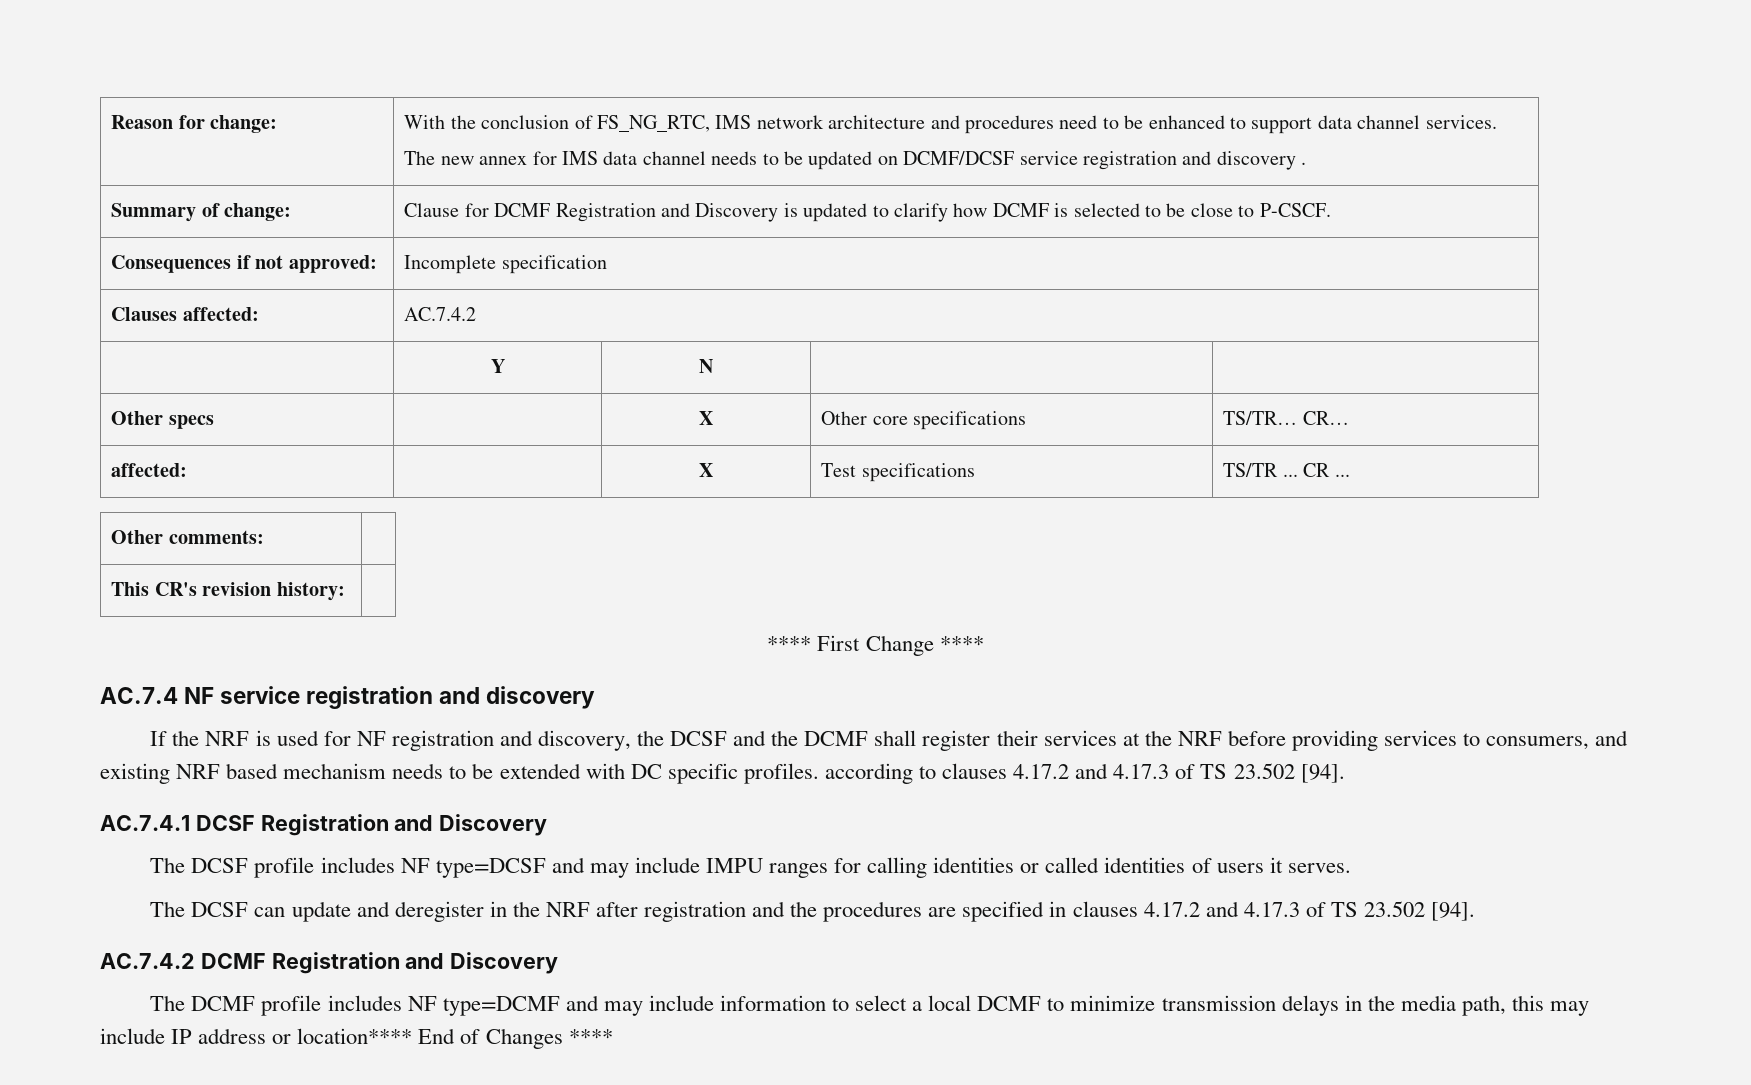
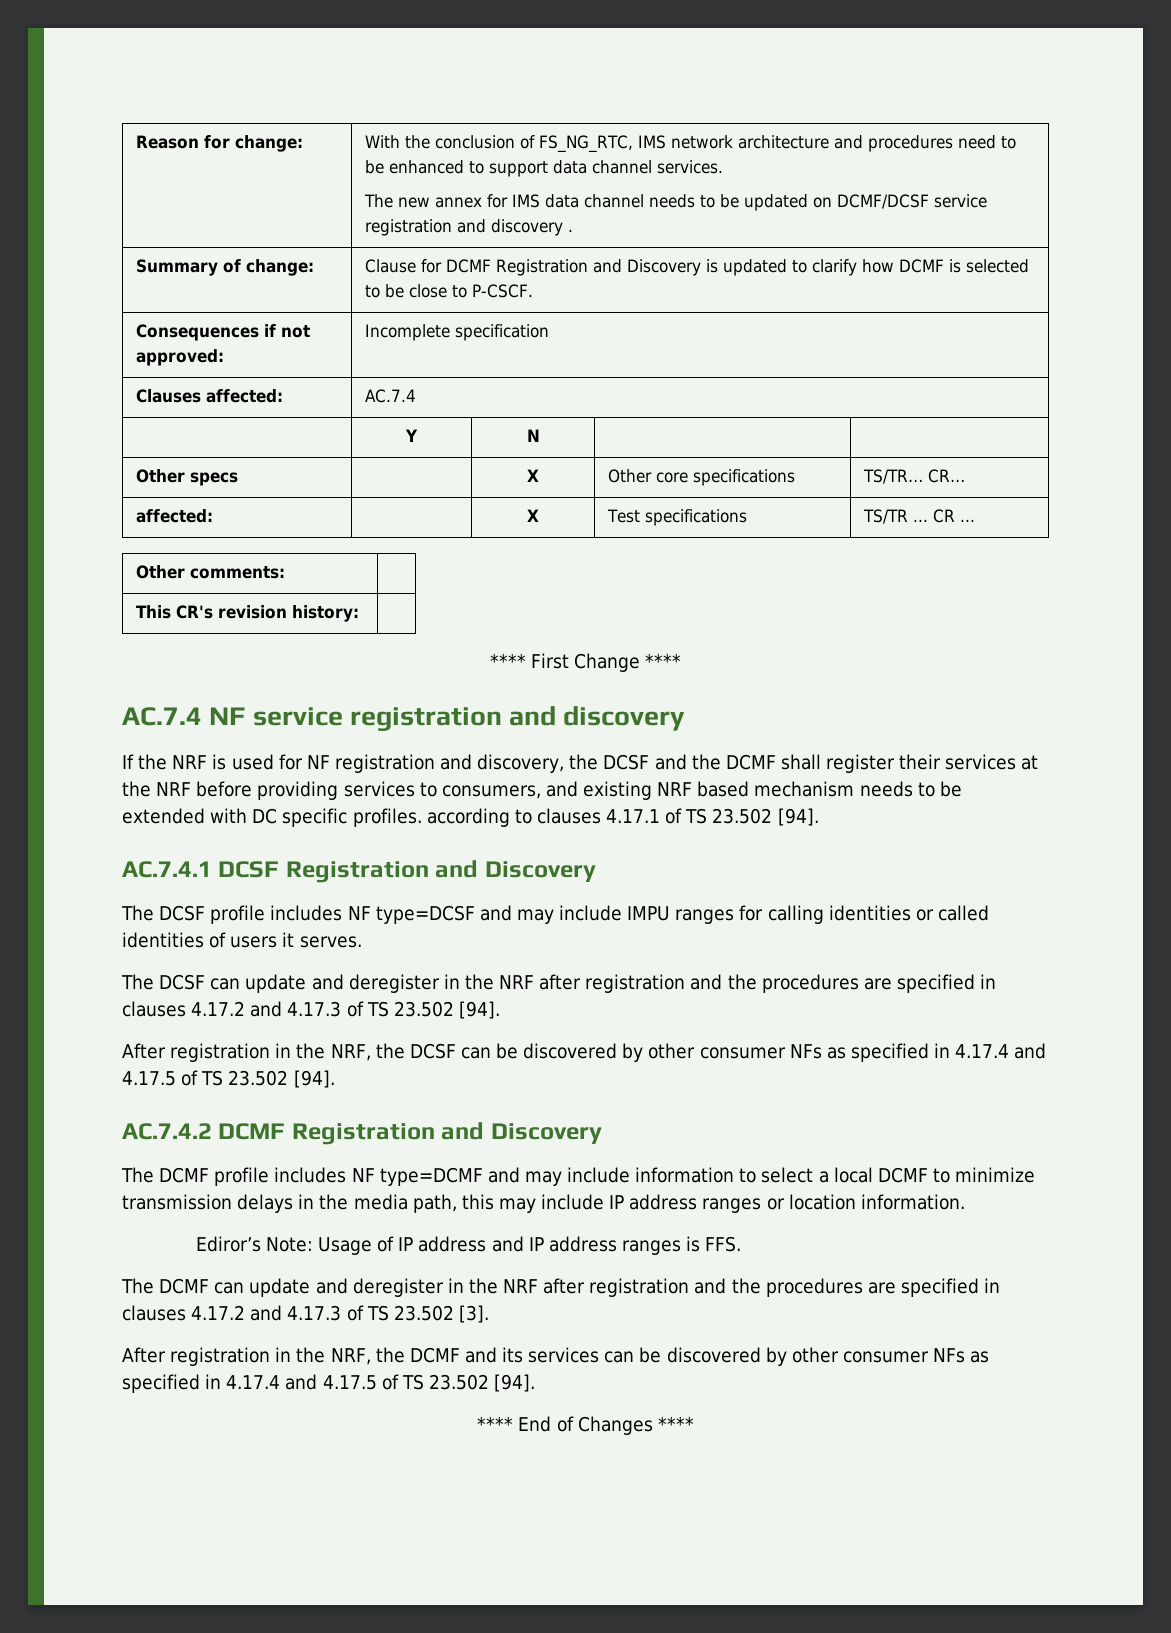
- Clauses affected: | AC.7.4.2
+ Clauses affected: | AC.7.4
- If the NRF is used for NF registration and discovery, the DCSF and the DCMF shall register their services at the NRF before providing services to consumers, and existing NRF based mechanism needs to be extended with DC specific profiles. according to clauses 4.17.2 and 4.17.3 of TS 23.502 [94].
+ If the NRF is used for NF registration and discovery, the DCSF and the DCMF shall register their services at the NRF before providing services to consumers, and existing NRF based mechanism needs to be extended with DC specific profiles. according to clauses 4.17.1 of TS 23.502 [94].
+ After registration in the NRF, the DCSF can be discovered by other consumer NFs as specified in 4.17.4 and 4.17.5 of TS 23.502 [94].
- The DCMF profile includes NF type=DCMF and may include information to select a local DCMF to minimize transmission delays in the media path, this may include IP address or location**** End of Changes ****
+ The DCMF profile includes NF type=DCMF and may include information to select a local DCMF to minimize transmission delays in the media path, this may include IP address ranges or location information.
+ Ediror’s Note: Usage of IP address and IP address ranges is FFS.
+ The DCMF can update and deregister in the NRF after registration and the procedures are specified in clauses 4.17.2 and 4.17.3 of TS 23.502 [3].
+ After registration in the NRF, the DCMF and its services can be discovered by other consumer NFs as specified in 4.17.4 and 4.17.5 of TS 23.502 [94].
+ **** End of Changes ****

